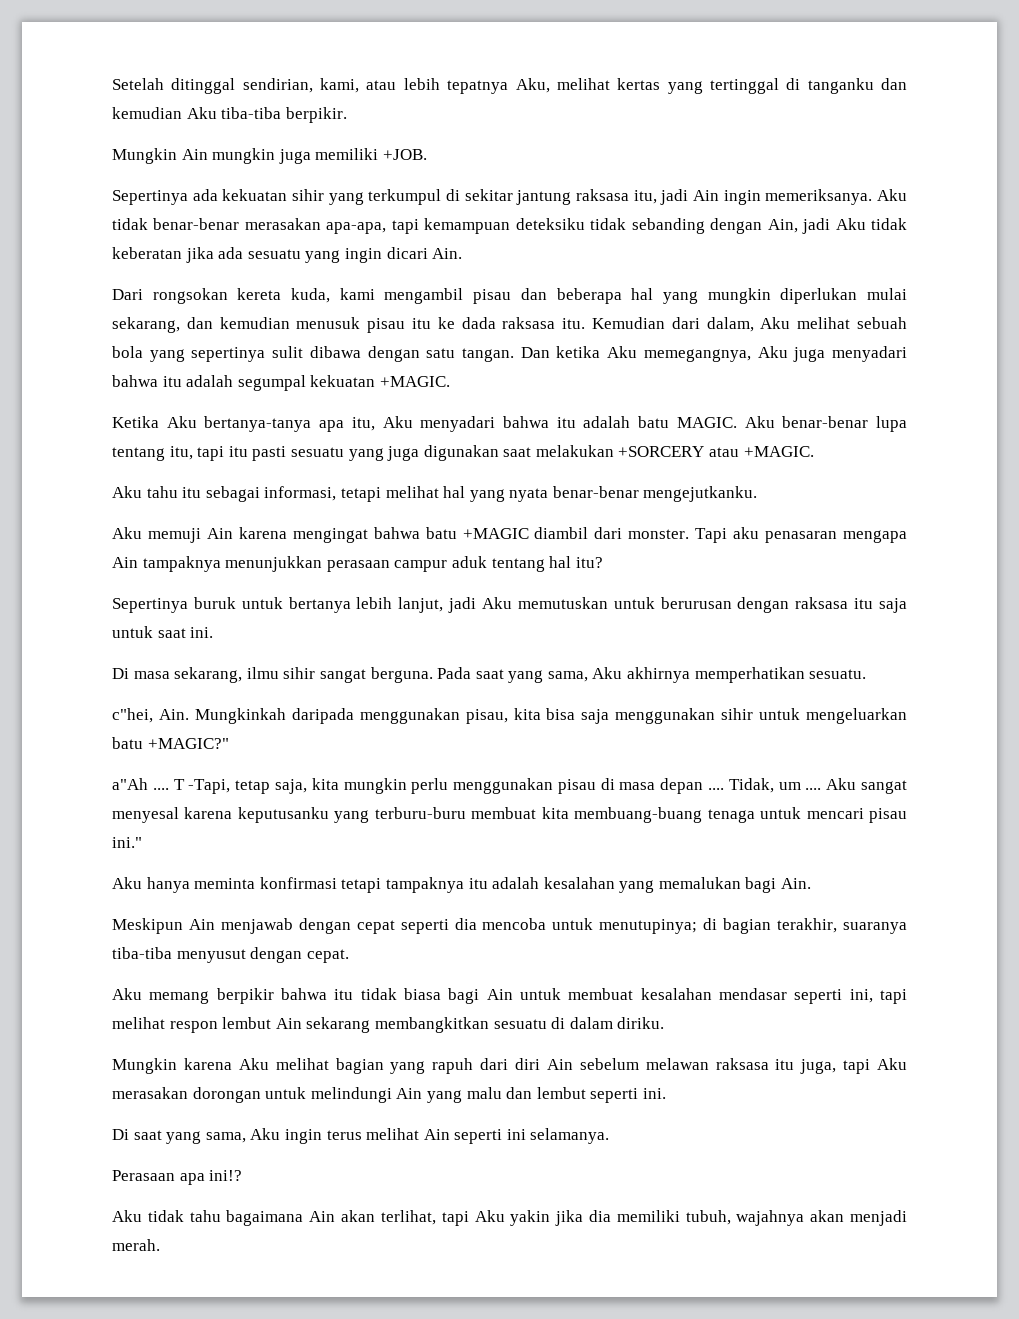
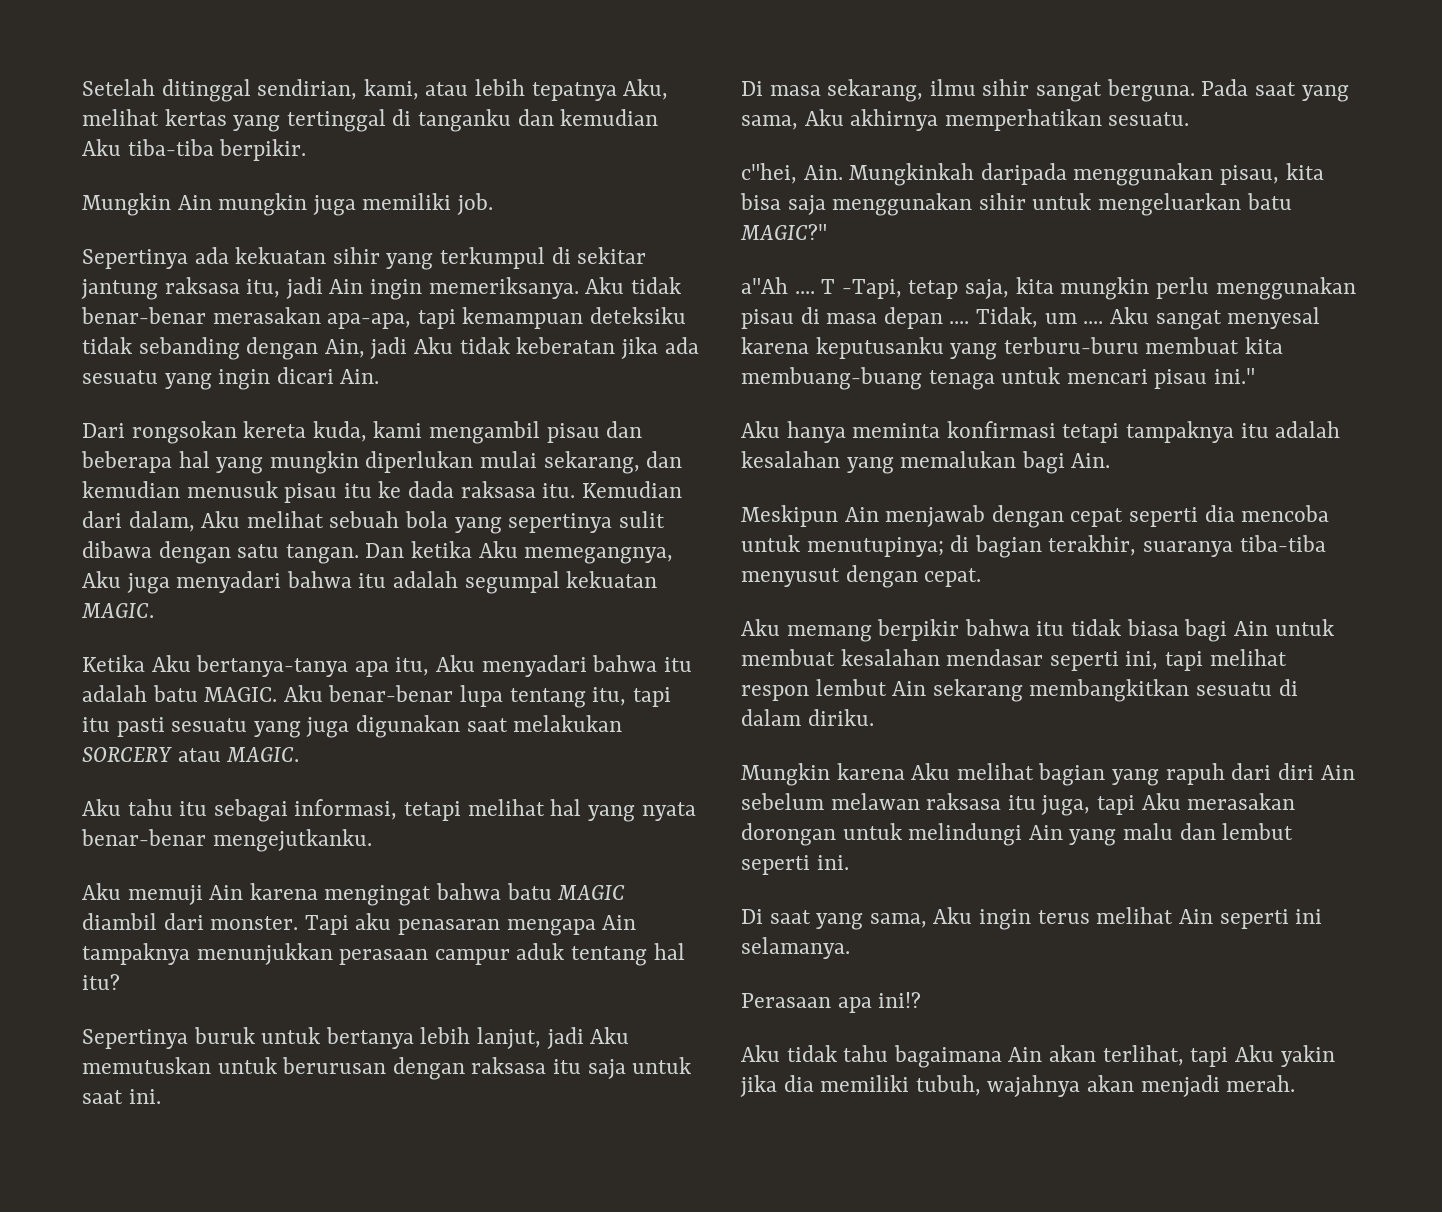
- Mungkin Ain mungkin juga memiliki +JOB.
+ Mungkin Ain mungkin juga memiliki job.
- Dan ketika Aku memegangnya, Aku juga menyadari bahwa itu adalah segumpal kekuatan +MAGIC.
+ Dan ketika Aku memegangnya, Aku juga menyadari bahwa itu adalah segumpal kekuatan MAGIC.
- Aku benar-benar lupa tentang itu, tapi itu pasti sesuatu yang juga digunakan saat melakukan +SORCERY atau +MAGIC.
+ Aku benar-benar lupa tentang itu, tapi itu pasti sesuatu yang juga digunakan saat melakukan SORCERY atau MAGIC.
- Aku memuji Ain karena mengingat bahwa batu +MAGIC diambil dari monster.
+ Aku memuji Ain karena mengingat bahwa batu MAGIC diambil dari monster.
- c"hei, Ain. Mungkinkah daripada menggunakan pisau, kita bisa saja menggunakan sihir untuk mengeluarkan batu +MAGIC?"
+ c"hei, Ain. Mungkinkah daripada menggunakan pisau, kita bisa saja menggunakan sihir untuk mengeluarkan batu MAGIC?"

